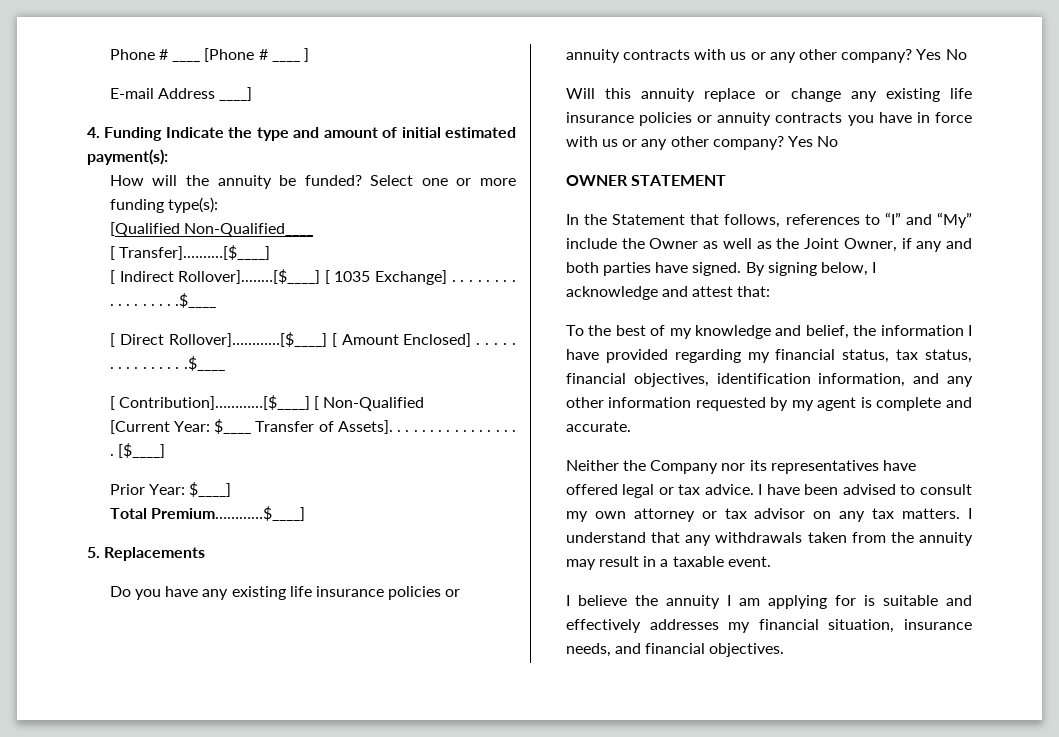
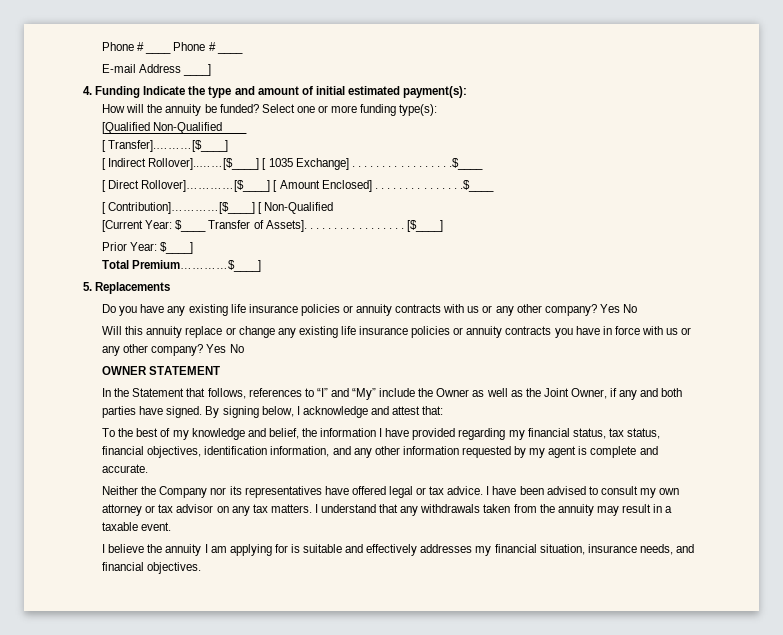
- Phone # ____ [Phone # ____ ]
+ Phone # ____ Phone # ____

